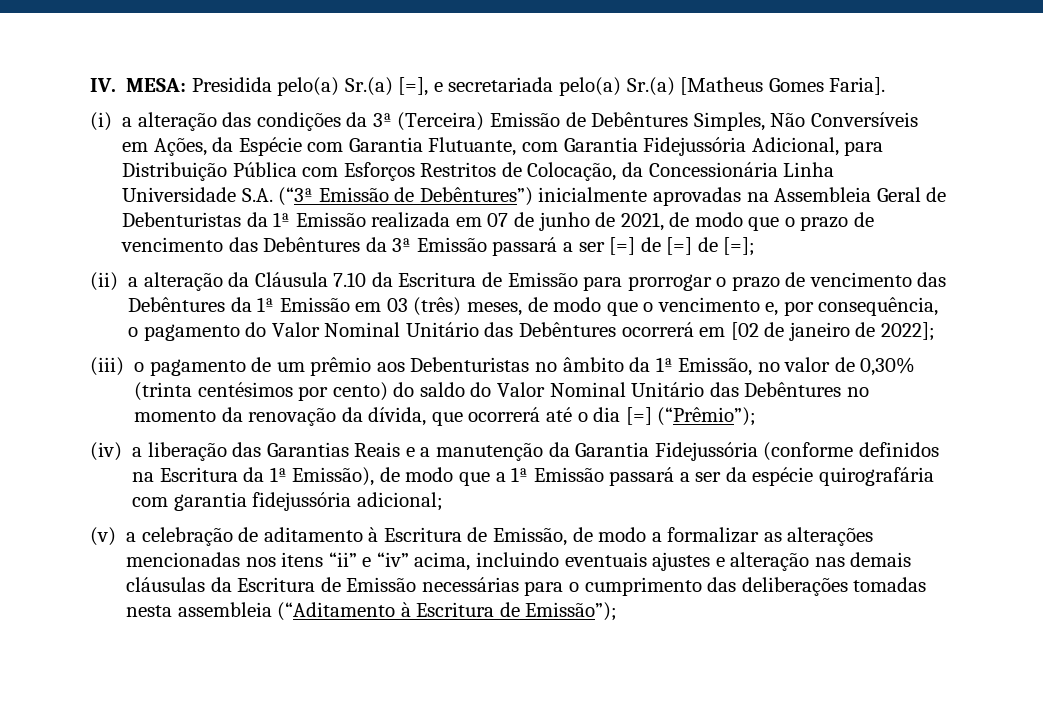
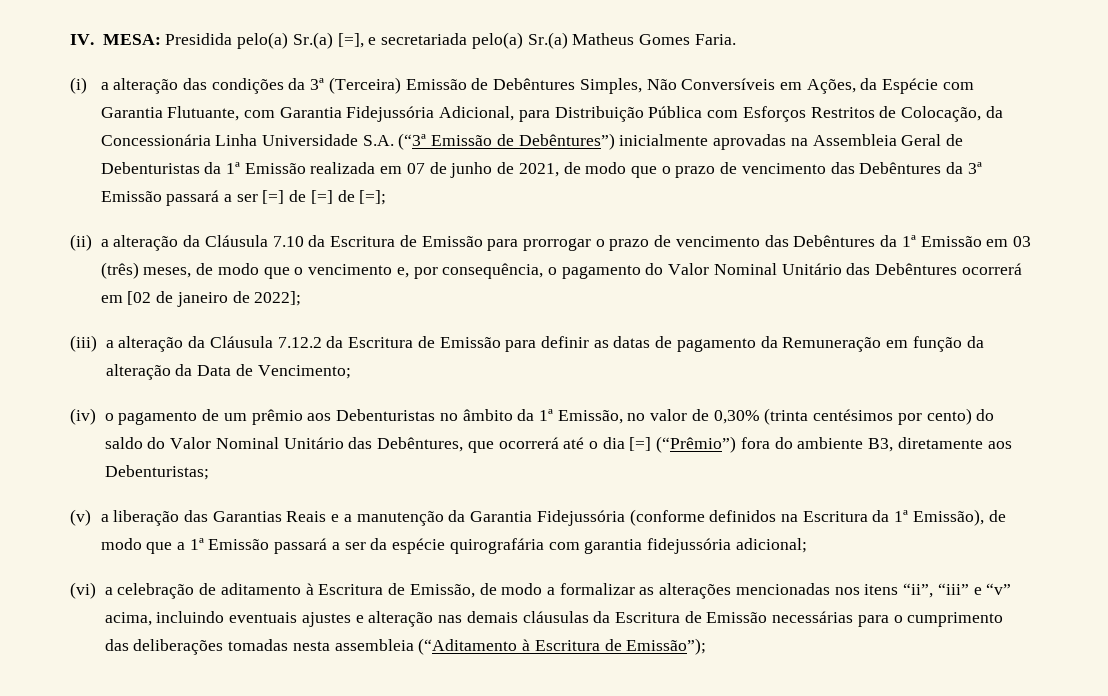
- IV. MESA: Presidida pelo(a) Sr.(a) [=], e secretariada pelo(a) Sr.(a) [Matheus Gomes Faria].
+ IV. MESA: Presidida pelo(a) Sr.(a) [=], e secretariada pelo(a) Sr.(a) Matheus Gomes Faria.
- (iii) o pagamento de um prêmio aos Debenturistas no âmbito da 1ª Emissão, no valor de 0,30% (trinta centésimos por cento) do saldo do Valor Nominal Unitário das Debêntures no momento da renovação da dívida, que ocorrerá até o dia [=] (“Prêmio”);
- (iv) a liberação das Garantias Reais e a manutenção da Garantia Fidejussória (conforme definidos na Escritura da 1ª Emissão), de modo que a 1ª Emissão passará a ser da espécie quirografária com garantia fidejussória adicional;
+ (iii) a alteração da Cláusula 7.12.2 da Escritura de Emissão para definir as datas de pagamento da Remuneração em função da alteração da Data de Vencimento;
+ (iv) o pagamento de um prêmio aos Debenturistas no âmbito da 1ª Emissão, no valor de 0,30% (trinta centésimos por cento) do saldo do Valor Nominal Unitário das Debêntures, que ocorrerá até o dia [=] (“Prêmio”) fora do ambiente B3, diretamente aos Debenturistas;
+ (v) a liberação das Garantias Reais e a manutenção da Garantia Fidejussória (conforme definidos na Escritura da 1ª Emissão), de modo que a 1ª Emissão passará a ser da espécie quirografária com garantia fidejussória adicional;
- (v) a celebração de aditamento à Escritura de Emissão, de modo a formalizar as alterações mencionadas nos itens “ii” e “iv” acima, incluindo eventuais ajustes e alteração nas demais cláusulas da Escritura de Emissão necessárias para o cumprimento das deliberações tomadas nesta assembleia (“Aditamento à Escritura de Emissão”);
+ (vi) a celebração de aditamento à Escritura de Emissão, de modo a formalizar as alterações mencionadas nos itens “ii”, “iii” e “v” acima, incluindo eventuais ajustes e alteração nas demais cláusulas da Escritura de Emissão necessárias para o cumprimento das deliberações tomadas nesta assembleia (“Aditamento à Escritura de Emissão”);

